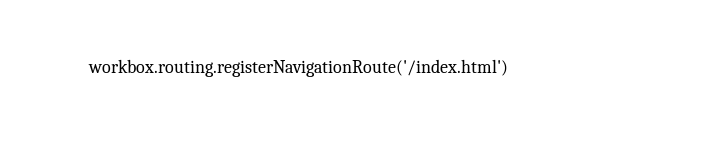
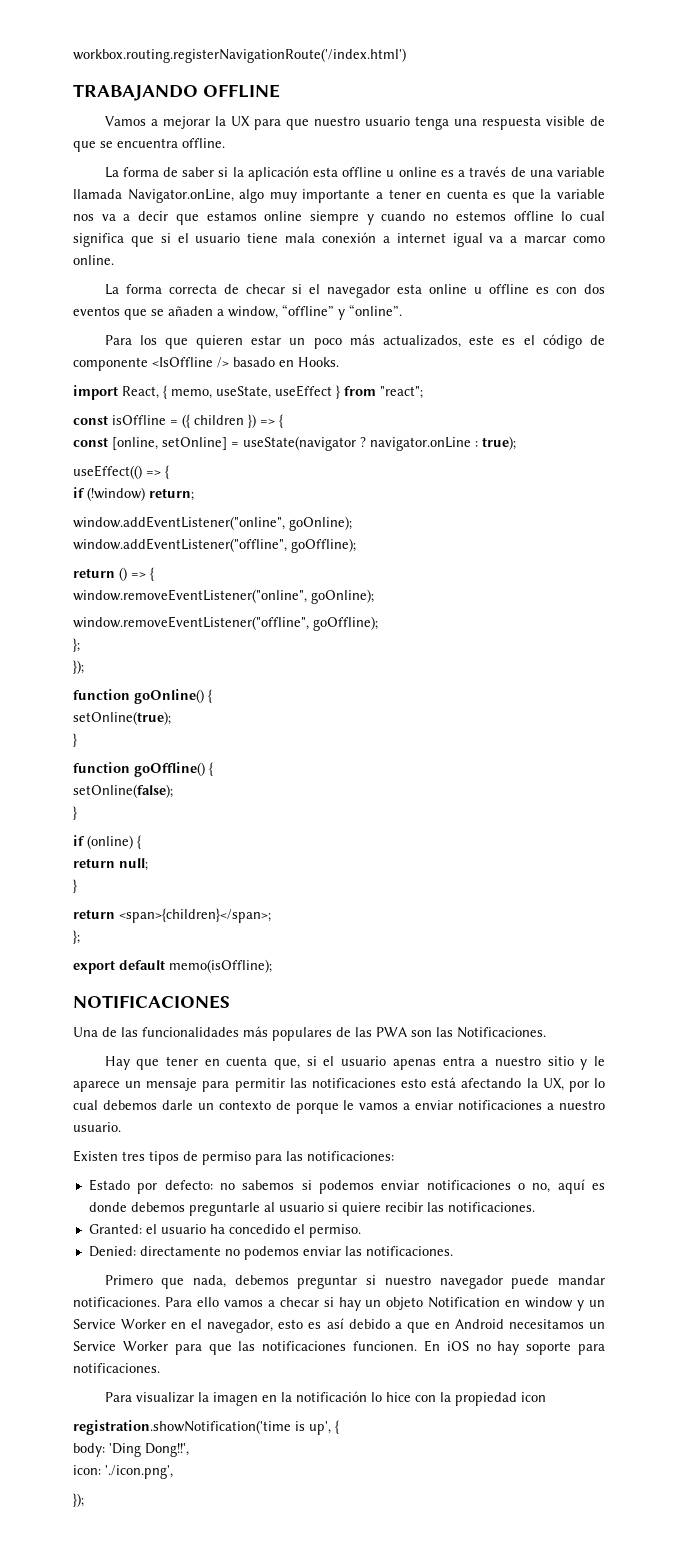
+ TRABAJANDO OFFLINE
+ Vamos a mejorar la UX para que nuestro usuario tenga una respuesta visible de que se encuentra offline.
+ La forma de saber si la aplicación esta offline u online es a través de una variable llamada Navigator.onLine, algo muy importante a tener en cuenta es que la variable nos va a decir que estamos online siempre y cuando no estemos offline lo cual significa que si el usuario tiene mala conexión a internet igual va a marcar como online.
+ La forma correcta de checar si el navegador esta online u offline es con dos eventos que se añaden a window, “offline” y “online”.
+ Para los que quieren estar un poco más actualizados, este es el código de componente <IsOffline /> basado en Hooks.
+ import React, { memo, useState, useEffect } from "react";
+ const isOffline = ({ children }) => {
+ const [online, setOnline] = useState(navigator ? navigator.onLine : true);
+ useEffect(() => {
+ if (!window) return;
+ window.addEventListener("online", goOnline);
+ window.addEventListener("offline", goOffline);
+ return () => {
+ window.removeEventListener("online", goOnline);
+ window.removeEventListener("offline", goOffline);
+ };
+ });
+ function goOnline() {
+ setOnline(true);
+ }
+ function goOffline() {
+ setOnline(false);
+ }
+ if (online) {
+ return null;
+ }
+ return <span>{children}</span>;
+ };
+ export default memo(isOffline);
+ NOTIFICACIONES
+ Una de las funcionalidades más populares de las PWA son las Notificaciones.
+ Hay que tener en cuenta que, si el usuario apenas entra a nuestro sitio y le aparece un mensaje para permitir las notificaciones esto está afectando la UX, por lo cual debemos darle un contexto de porque le vamos a enviar notificaciones a nuestro usuario.
+ Existen tres tipos de permiso para las notificaciones:
+ Estado por defecto: no sabemos si podemos enviar notificaciones o no, aquí es donde debemos preguntarle al usuario si quiere recibir las notificaciones.
+ Granted: el usuario ha concedido el permiso.
+ Denied: directamente no podemos enviar las notificaciones.
+ Primero que nada, debemos preguntar si nuestro navegador puede mandar notificaciones. Para ello vamos a checar si hay un objeto Notification en window y un Service Worker en el navegador, esto es así debido a que en Android necesitamos un Service Worker para que las notificaciones funcionen. En iOS no hay soporte para notificaciones.
+ Para visualizar la imagen en la notificación lo hice con la propiedad icon
+ registration.showNotification('time is up', {
+ body: 'Ding Dong!!',
+ icon: './icon.png',
+ });

